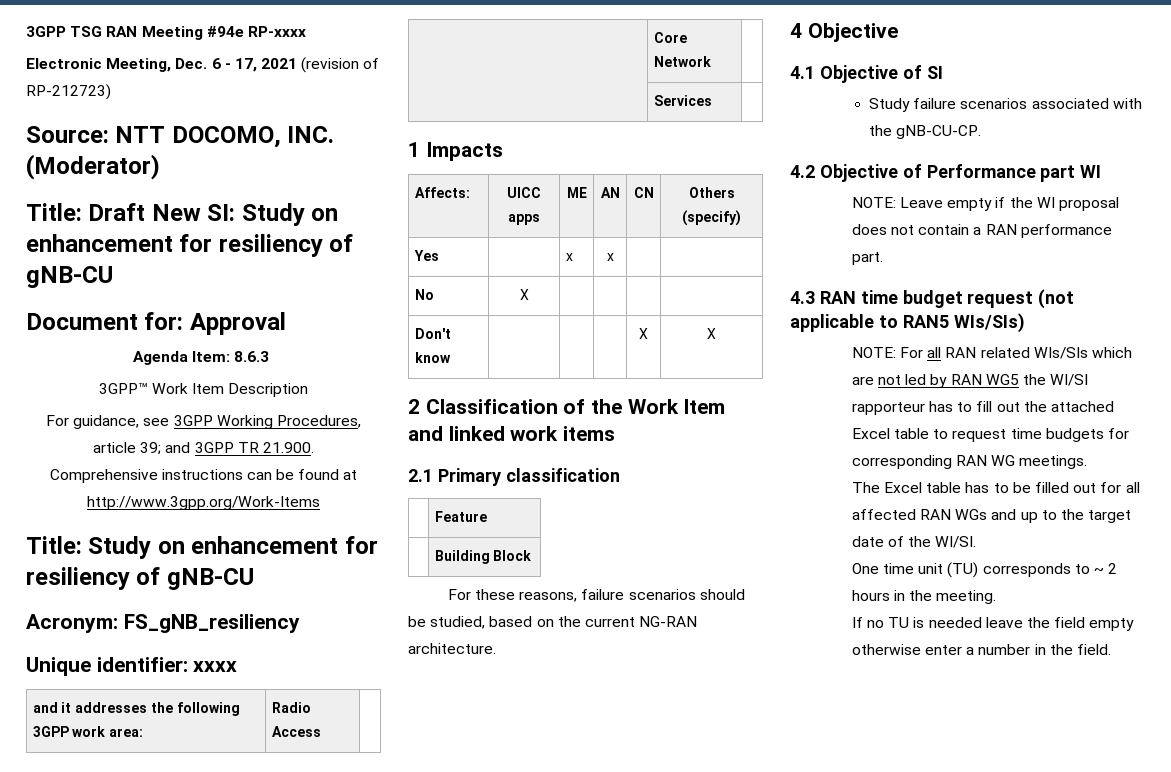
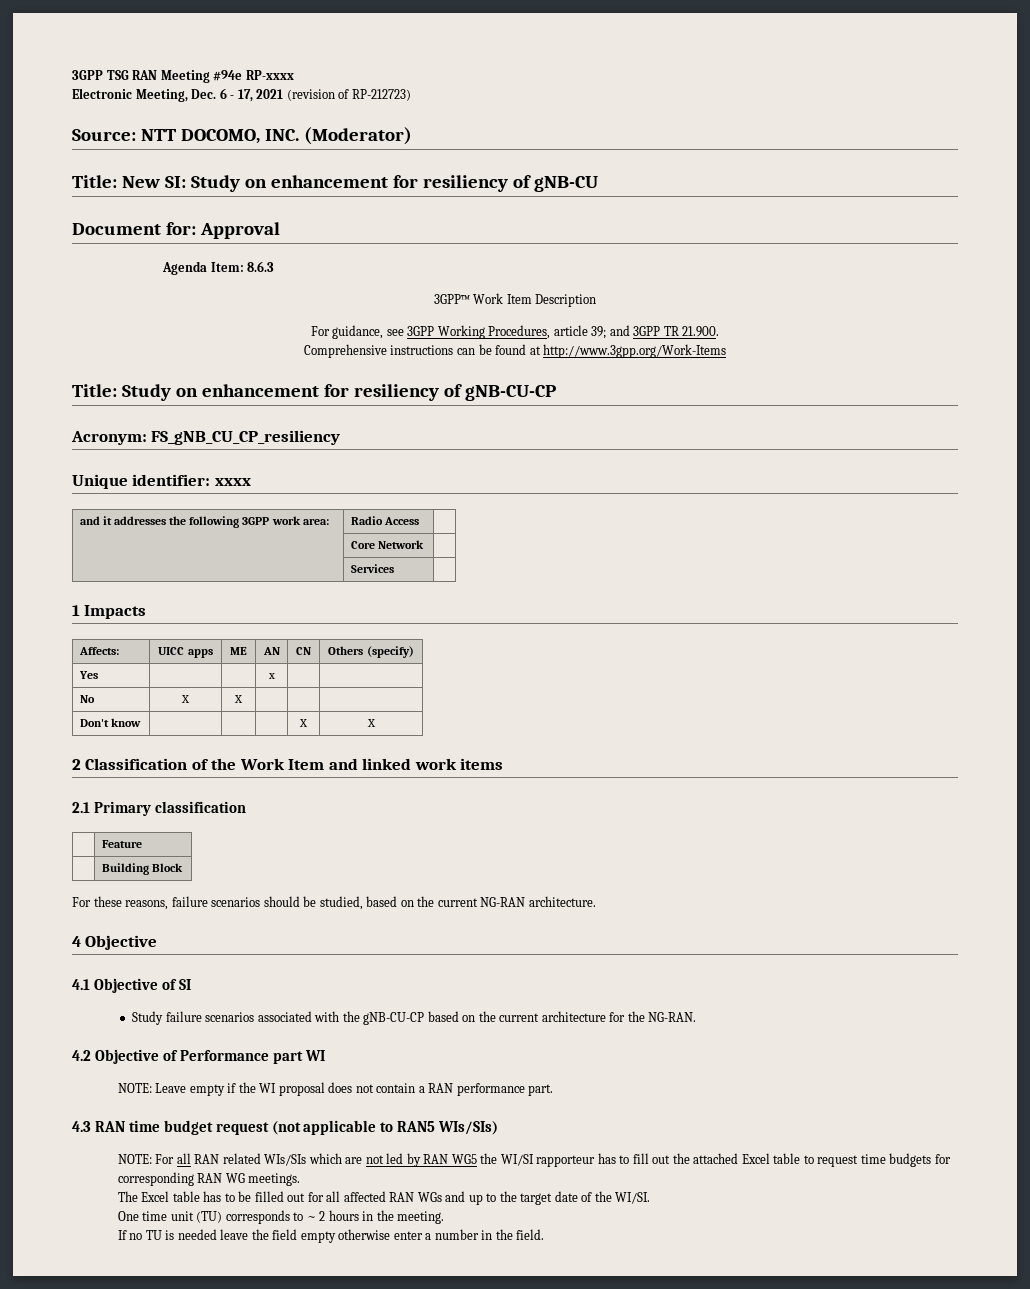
- Title: Draft New SI: Study on enhancement for resiliency of gNB-CU
+ Title: New SI: Study on enhancement for resiliency of gNB-CU
- Title: Study on enhancement for resiliency of gNB-CU
+ Title: Study on enhancement for resiliency of gNB-CU-CP
- Acronym: FS_gNB_resiliency
+ Acronym: FS_gNB_CU_CP_resiliency
- Yes | | x | x | |
+ Yes | | | x | |
- No | X | | | |
+ No | X | X | | |
- Study failure scenarios associated with the gNB-CU-CP.
+ Study failure scenarios associated with the gNB-CU-CP based on the current architecture for the NG-RAN.

